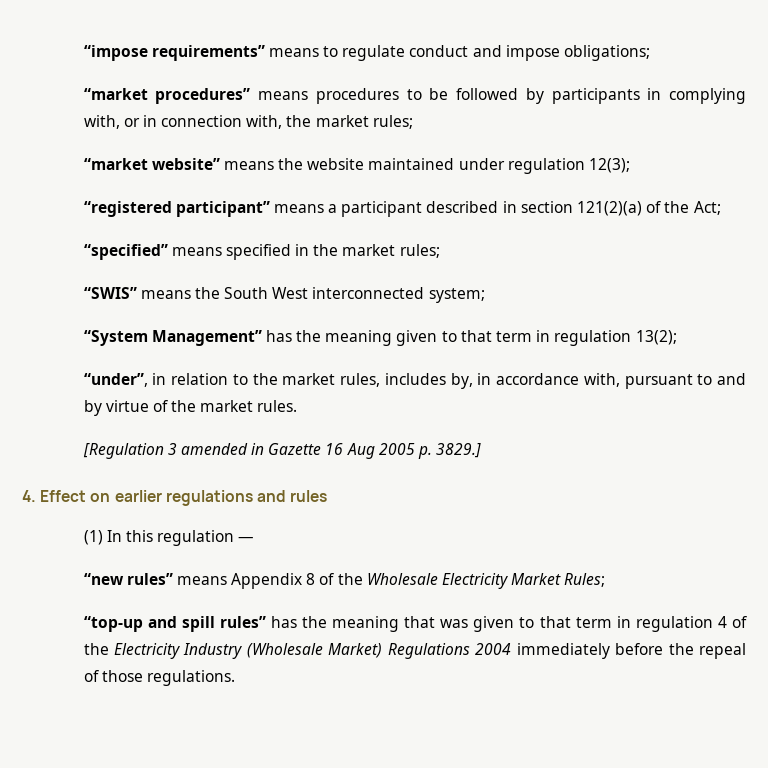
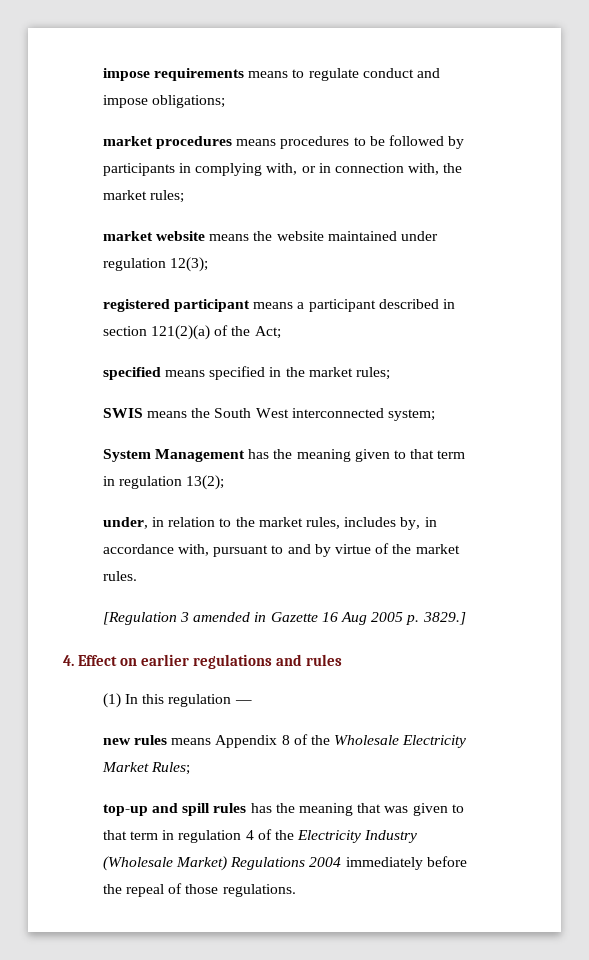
- “impose requirements” means to regulate conduct and impose obligations;
+ impose requirements means to regulate conduct and impose obligations;
- “market procedures” means procedures to be followed by participants in complying with, or in connection with, the market rules;
+ market procedures means procedures to be followed by participants in complying with, or in connection with, the market rules;
- “market website” means the website maintained under regulation 12(3);
+ market website means the website maintained under regulation 12(3);
- “registered participant” means a participant described in section 121(2)(a) of the Act;
+ registered participant means a participant described in section 121(2)(a) of the Act;
- “specified” means specified in the market rules;
+ specified means specified in the market rules;
- “SWIS” means the South West interconnected system;
+ SWIS means the South West interconnected system;
- “System Management” has the meaning given to that term in regulation 13(2);
+ System Management has the meaning given to that term in regulation 13(2);
- “under”, in relation to the market rules, includes by, in accordance with, pursuant to and by virtue of the market rules.
+ under, in relation to the market rules, includes by, in accordance with, pursuant to and by virtue of the market rules.
- “new rules” means Appendix 8 of the Wholesale Electricity Market Rules;
+ new rules means Appendix 8 of the Wholesale Electricity Market Rules;
- “top-up and spill rules” has the meaning that was given to that term in regulation 4 of the Electricity Industry (Wholesale Market) Regulations 2004 immediately before the repeal of those regulations.
+ top-up and spill rules has the meaning that was given to that term in regulation 4 of the Electricity Industry (Wholesale Market) Regulations 2004 immediately before the repeal of those regulations.

